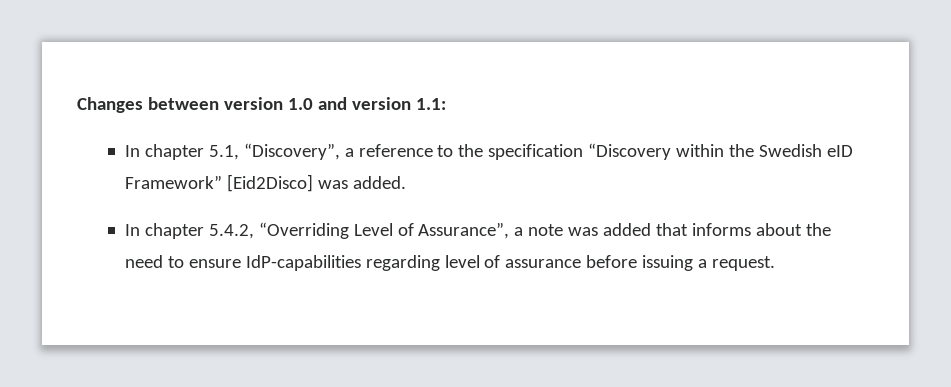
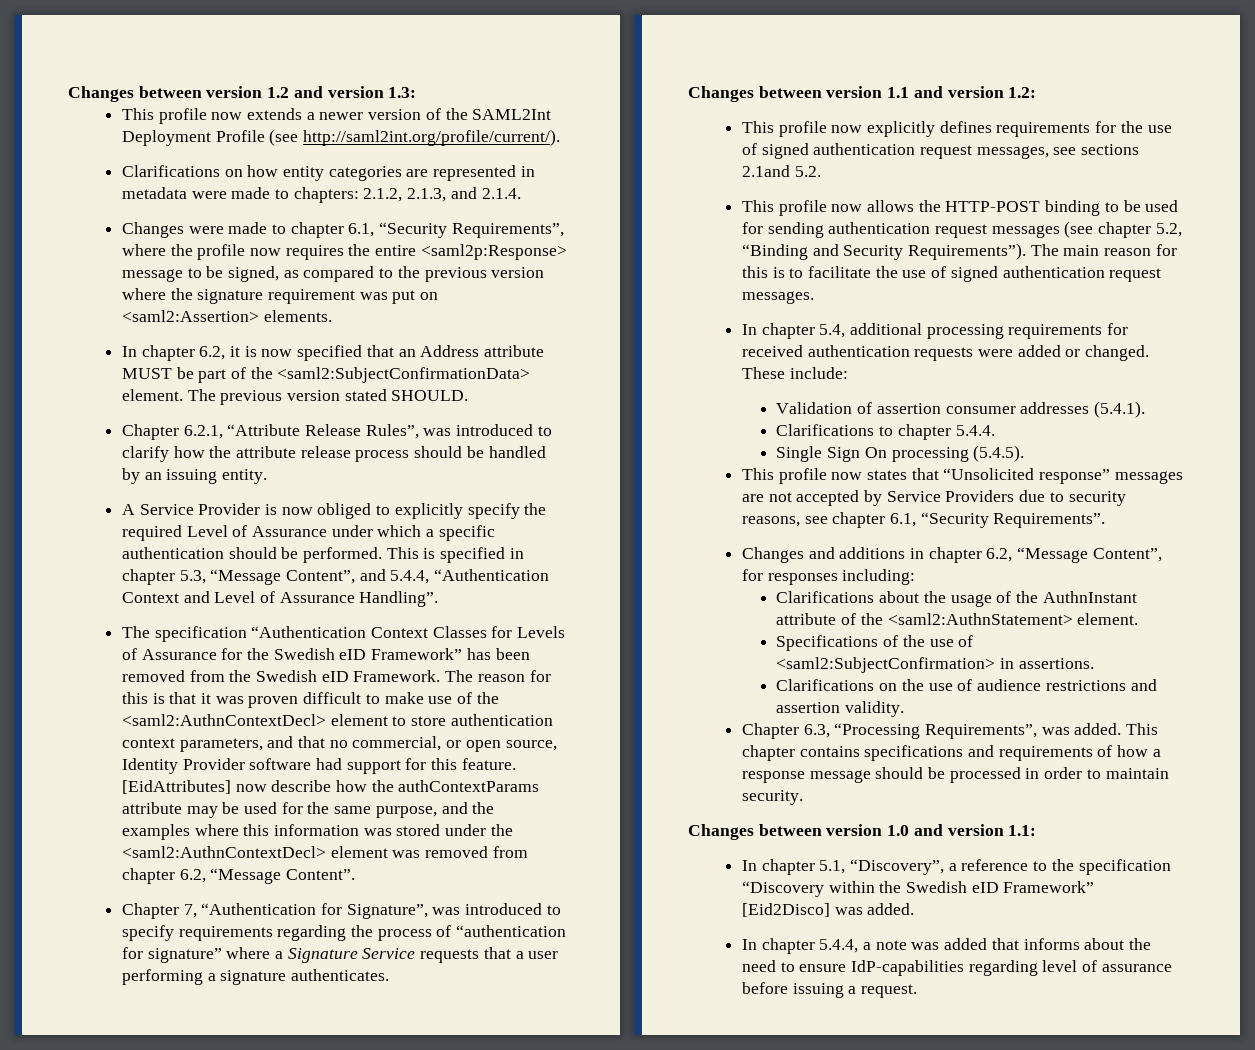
+ Changes between version 1.2 and version 1.3:
+ This profile now extends a newer version of the SAML2Int Deployment Profile (see http://saml2int.org/profile/current/).
+ Clarifications on how entity categories are represented in metadata were made to chapters: 2.1.2, 2.1.3, and 2.1.4.
+ Changes were made to chapter 6.1, “Security Requirements”, where the profile now requires the entire <saml2p:Response> message to be signed, as compared to the previous version where the signature requirement was put on <saml2:Assertion> elements.
+ In chapter 6.2, it is now specified that an Address attribute MUST be part of the <saml2:SubjectConfirmationData> element. The previous version stated SHOULD.
+ Chapter 6.2.1, “Attribute Release Rules”, was introduced to clarify how the attribute release process should be handled by an issuing entity.
+ A Service Provider is now obliged to explicitly specify the required Level of Assurance under which a specific authentication should be performed. This is specified in chapter 5.3, “Message Content”, and 5.4.4, “Authentication Context and Level of Assurance Handling”.
+ The specification “Authentication Context Classes for Levels of Assurance for the Swedish eID Framework” has been removed from the Swedish eID Framework. The reason for this is that it was proven difficult to make use of the <saml2:AuthnContextDecl> element to store authentication context parameters, and that no commercial, or open source, Identity Provider software had support for this feature. [EidAttributes] now describe how the authContextParams attribute may be used for the same purpose, and the examples where this information was stored under the <saml2:AuthnContextDecl> element was removed from chapter 6.2, “Message Content”.
+ Chapter 7, “Authentication for Signature”, was introduced to specify requirements regarding the process of “authentication for signature” where a Signature Service requests that a user performing a signature authenticates.
+ Changes between version 1.1 and version 1.2:
+ This profile now explicitly defines requirements for the use of signed authentication request messages, see sections 2.1and 5.2.
+ This profile now allows the HTTP-POST binding to be used for sending authentication request messages (see chapter 5.2, “Binding and Security Requirements”). The main reason for this is to facilitate the use of signed authentication request messages.
+ In chapter 5.4, additional processing requirements for received authentication requests were added or changed. These include:
+ Validation of assertion consumer addresses (5.4.1).
+ Clarifications to chapter 5.4.4.
+ Single Sign On processing (5.4.5).
+ This profile now states that “Unsolicited response” messages are not accepted by Service Providers due to security reasons, see chapter 6.1, “Security Requirements”.
+ Changes and additions in chapter 6.2, “Message Content”, for responses including:
+ Clarifications about the usage of the AuthnInstant attribute of the <saml2:AuthnStatement> element.
+ Specifications of the use of <saml2:SubjectConfirmation> in assertions.
+ Clarifications on the use of audience restrictions and assertion validity.
+ Chapter 6.3, “Processing Requirements”, was added. This chapter contains specifications and requirements of how a response message should be processed in order to maintain security.
- In chapter 5.4.2, “Overriding Level of Assurance”, a note was added that informs about the need to ensure IdP-capabilities regarding level of assurance before issuing a request.
+ In chapter 5.4.4, a note was added that informs about the need to ensure IdP-capabilities regarding level of assurance before issuing a request.

